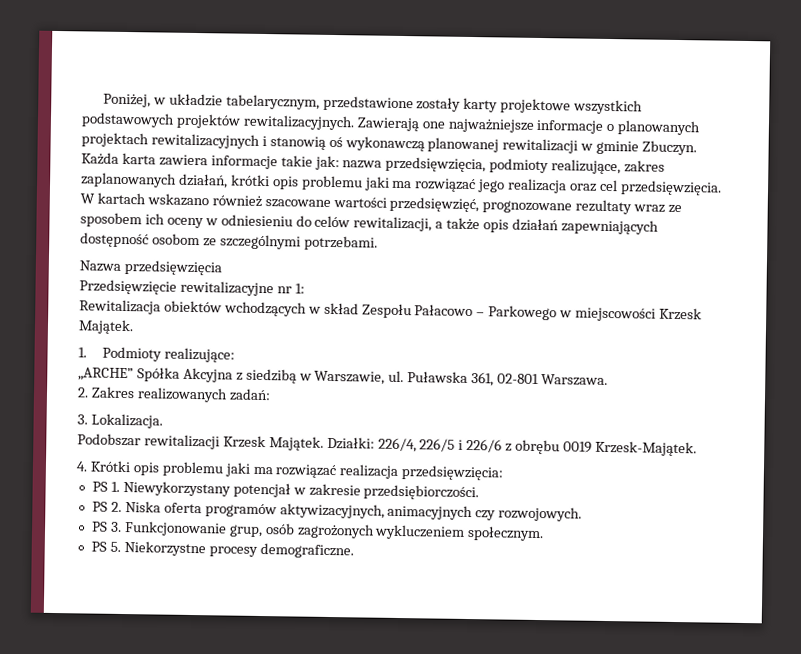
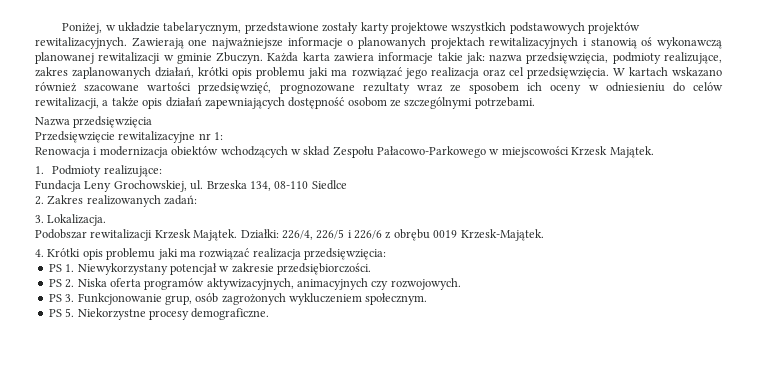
- Rewitalizacja obiektów wchodzących w skład Zespołu Pałacowo – Parkowego w miejscowości Krzesk Majątek.
+ Renowacja i modernizacja obiektów wchodzących w skład Zespołu Pałacowo-Parkowego w miejscowości Krzesk Majątek.
- „ARCHE” Spółka Akcyjna z siedzibą w Warszawie, ul. Puławska 361, 02-801 Warszawa.
+ Fundacja Leny Grochowskiej, ul. Brzeska 134, 08-110 Siedlce

